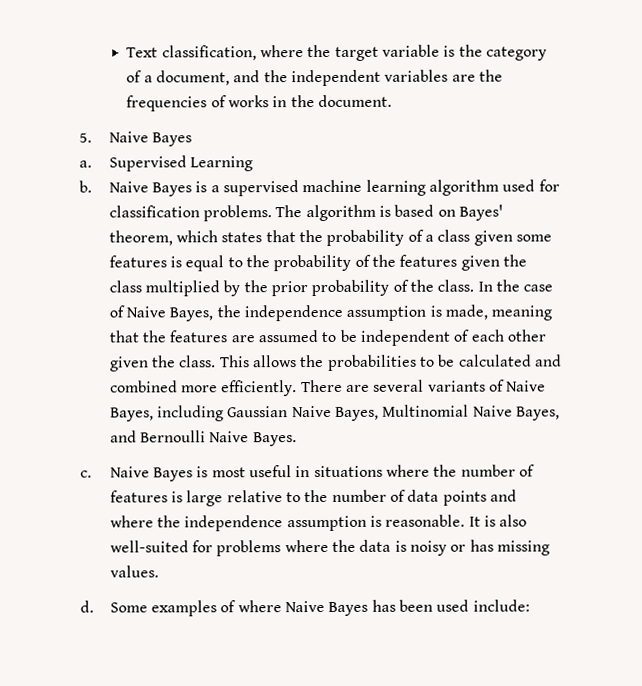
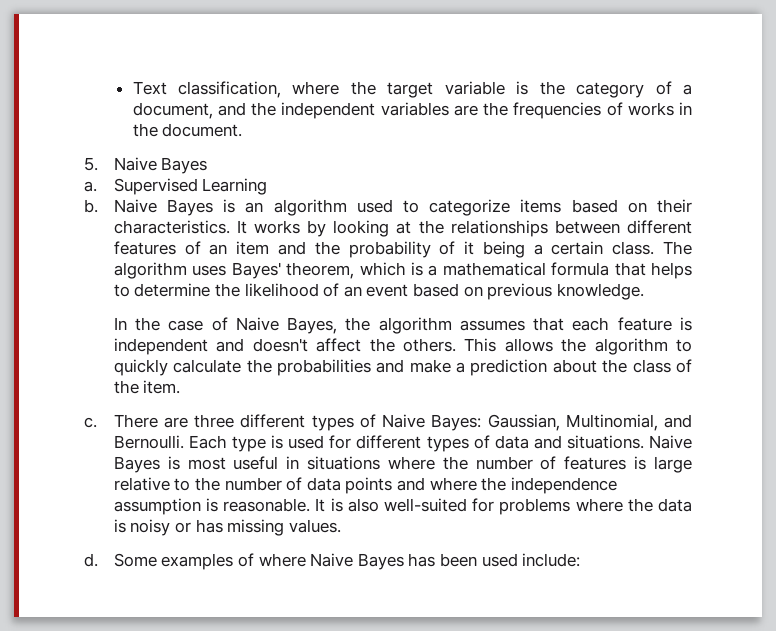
- Naive Bayes is a supervised machine learning algorithm used for classification problems. The algorithm is based on Bayes' theorem, which states that the probability of a class given some features is equal to the probability of the features given the class multiplied by the prior probability of the class. In the case of Naive Bayes, the independence assumption is made, meaning that the features are assumed to be independent of each other given the class. This allows the probabilities to be calculated and combined more efficiently. There are several variants of Naive Bayes, including Gaussian Naive Bayes, Multinomial Naive Bayes, and Bernoulli Naive Bayes.
- c.
+ Naive Bayes is an algorithm used to categorize items based on their characteristics. It works by looking at the relationships between different features of an item and the probability of it being a certain class. The algorithm uses Bayes' theorem, which is a mathematical formula that helps to determine the likelihood of an event based on previous knowledge.
+ In the case of Naive Bayes, the algorithm assumes that each feature is independent and doesn't affect the others. This allows the algorithm to quickly calculate the probabilities and make a prediction about the class of the item.
+ c. There are three different types of Naive Bayes: Gaussian, Multinomial, and Bernoulli. Each type is used for different types of data and situations.

